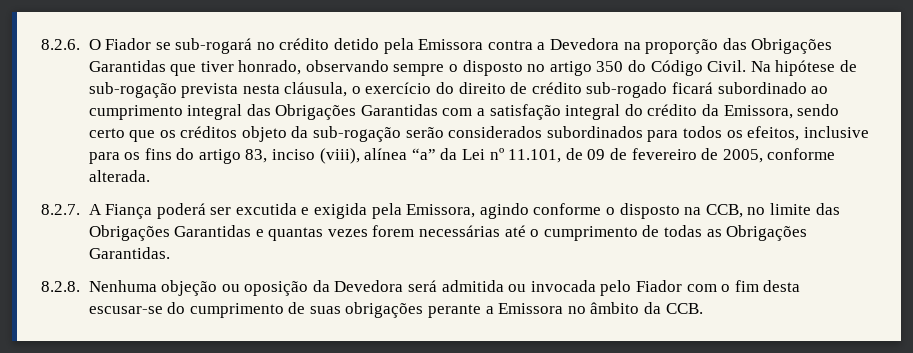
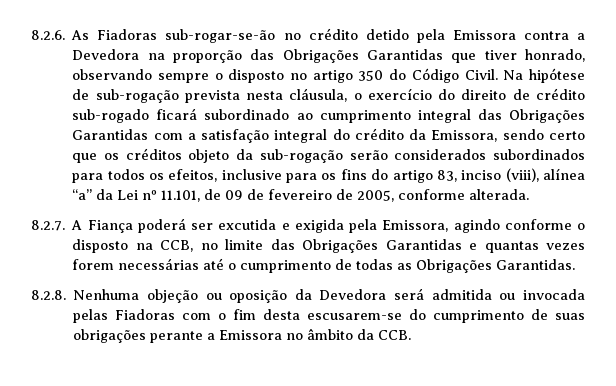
- 8.2.6. O Fiador se sub-rogará no crédito detido pela Emissora contra a Devedora na proporção das Obrigações Garantidas que tiver honrado, observando sempre o disposto no artigo 350 do Código Civil.
+ 8.2.6. As Fiadoras sub-rogar-se-ão no crédito detido pela Emissora contra a Devedora na proporção das Obrigações Garantidas que tiver honrado, observando sempre o disposto no artigo 350 do Código Civil.
- 8.2.8. Nenhuma objeção ou oposição da Devedora será admitida ou invocada pelo Fiador com o fim desta escusar-se do cumprimento de suas obrigações perante a Emissora no âmbito da CCB.
+ 8.2.8. Nenhuma objeção ou oposição da Devedora será admitida ou invocada pelas Fiadoras com o fim desta escusarem-se do cumprimento de suas obrigações perante a Emissora no âmbito da CCB.

